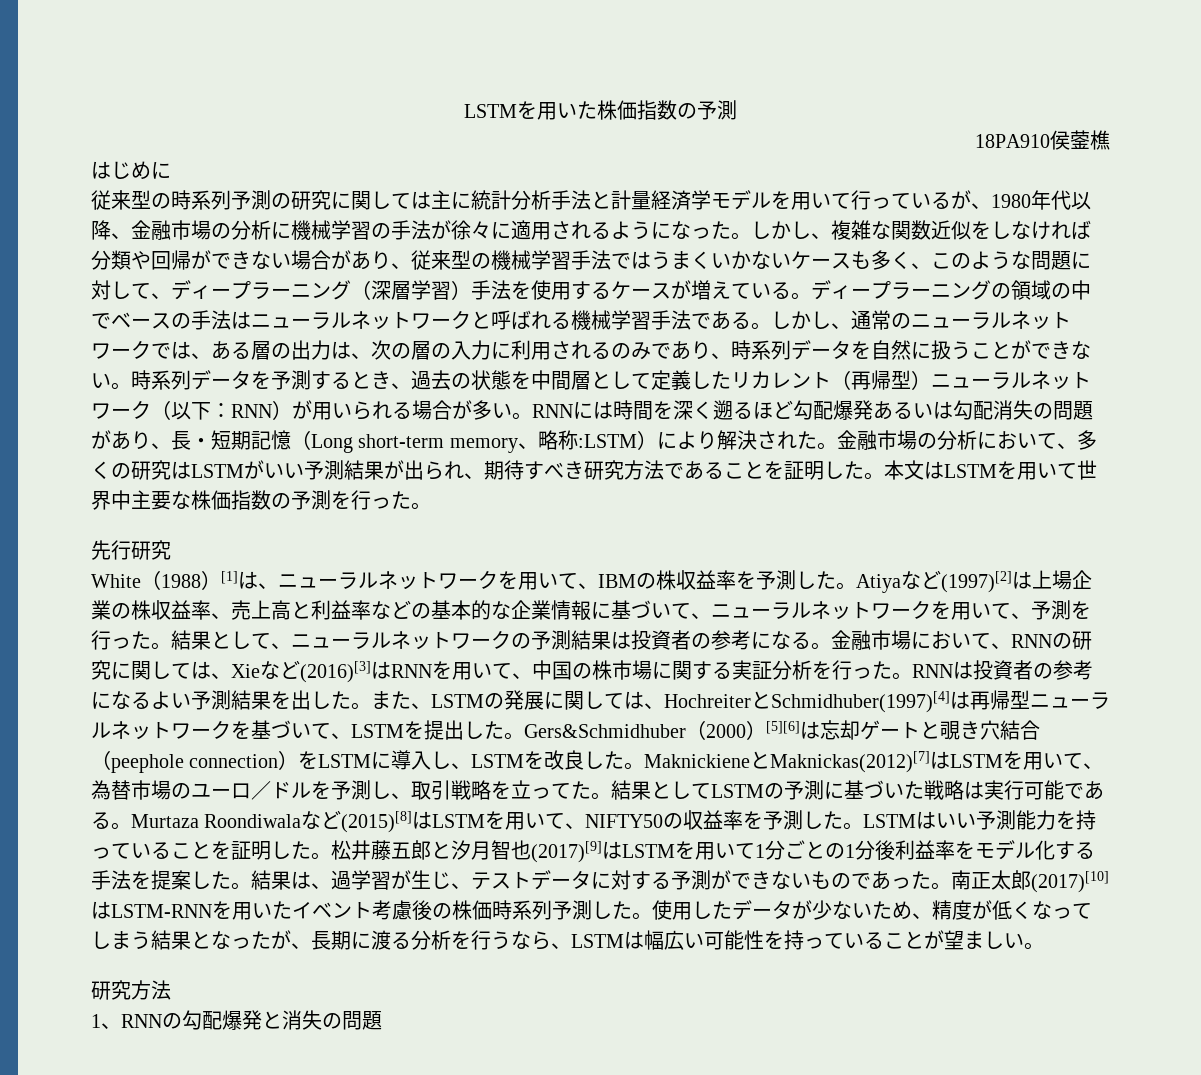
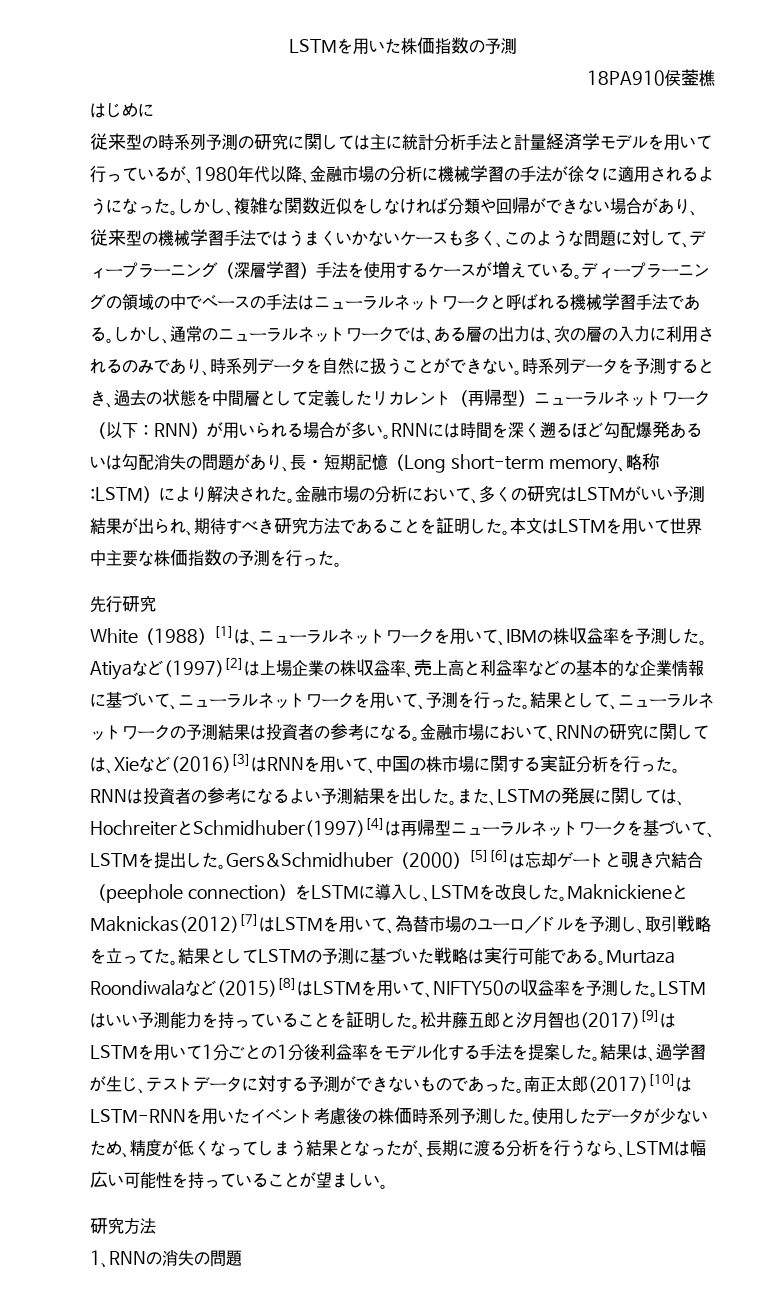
- 1、RNNの勾配爆発と消失の問題
+ 1、RNNの消失の問題

